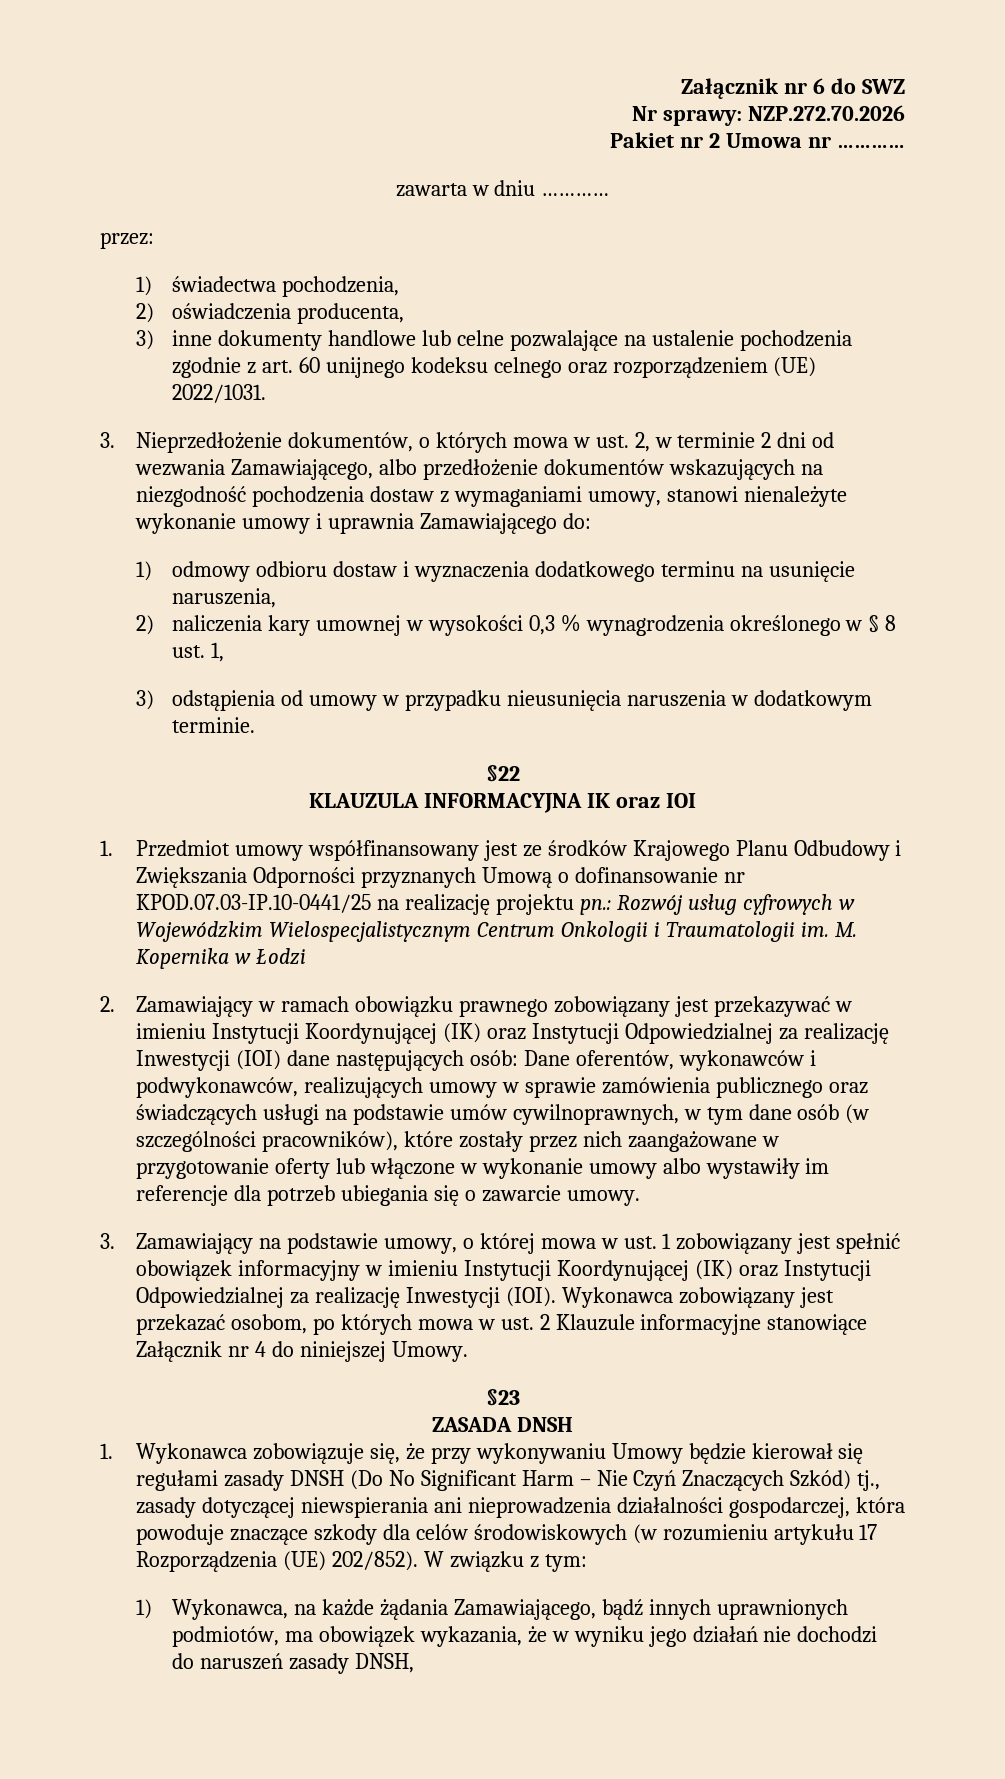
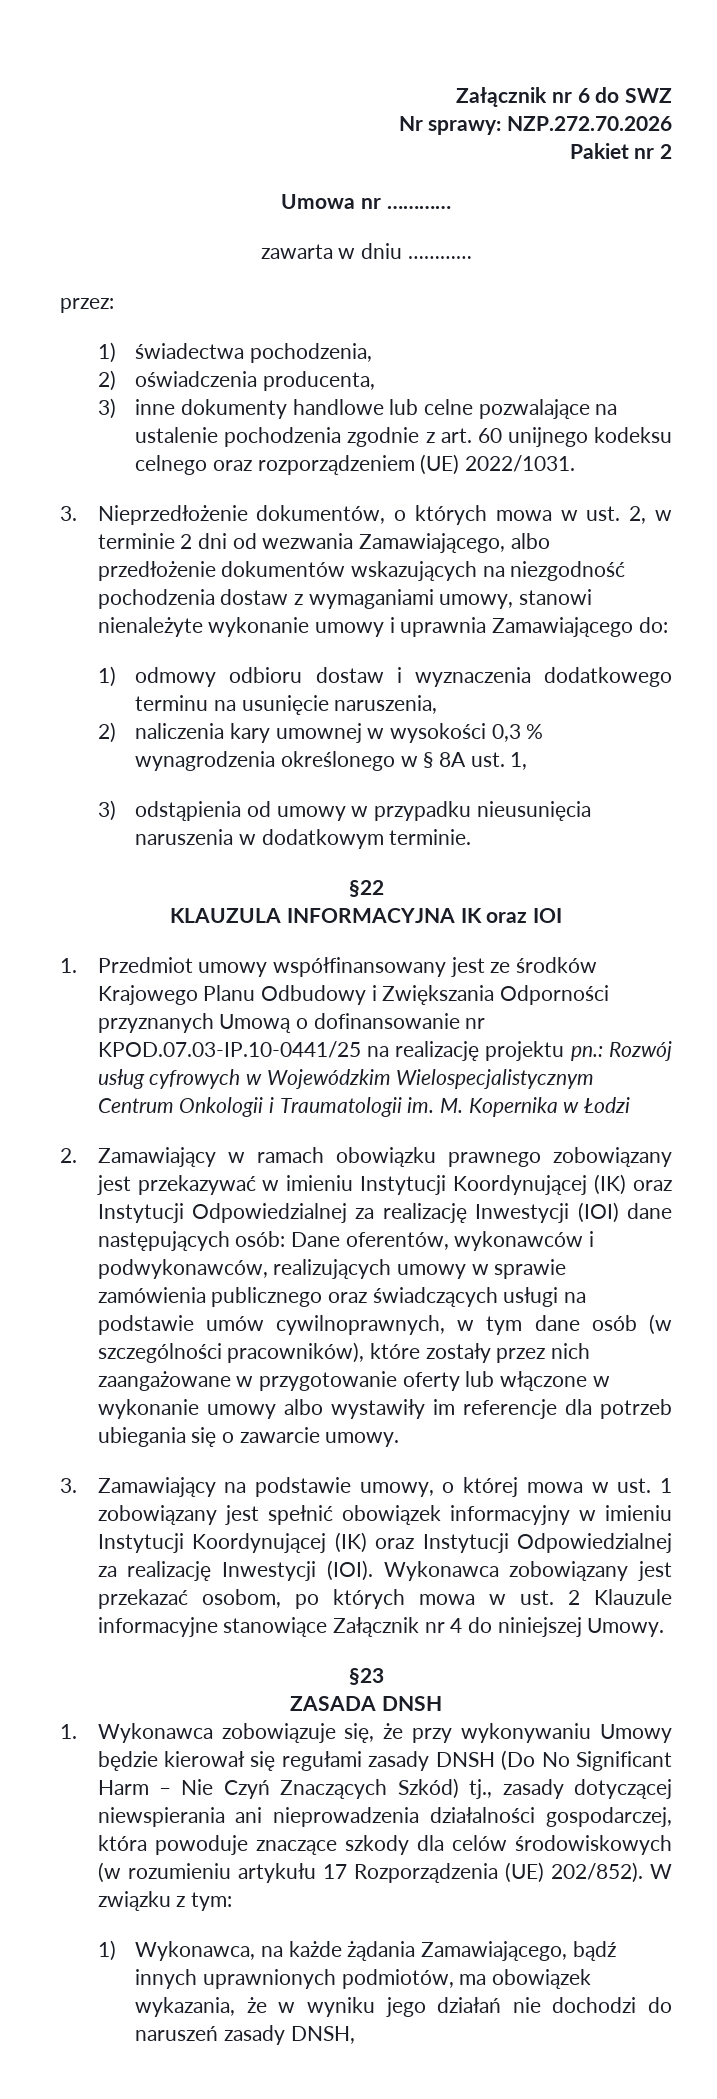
- Pakiet nr 2 Umowa nr …………
+ Pakiet nr 2
+ Umowa nr …………
- 2) naliczenia kary umownej w wysokości 0,3 % wynagrodzenia określonego w § 8 ust. 1,
+ 2) naliczenia kary umownej w wysokości 0,3 % wynagrodzenia określonego w § 8A ust. 1,

